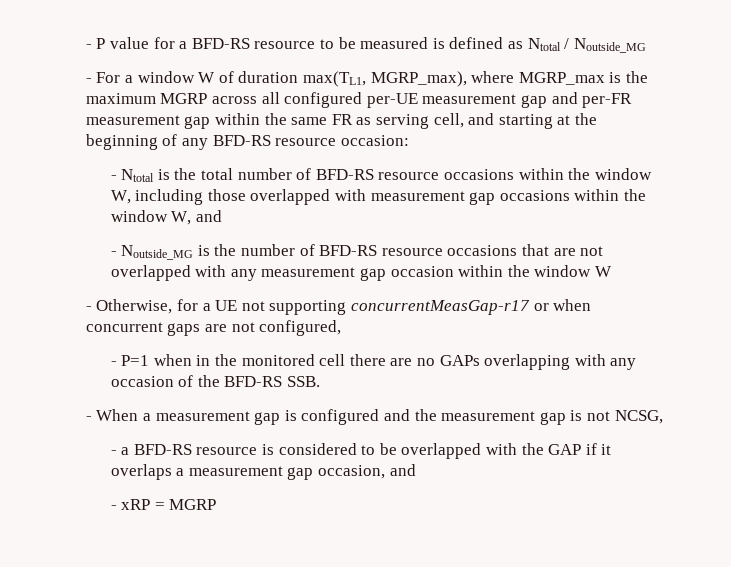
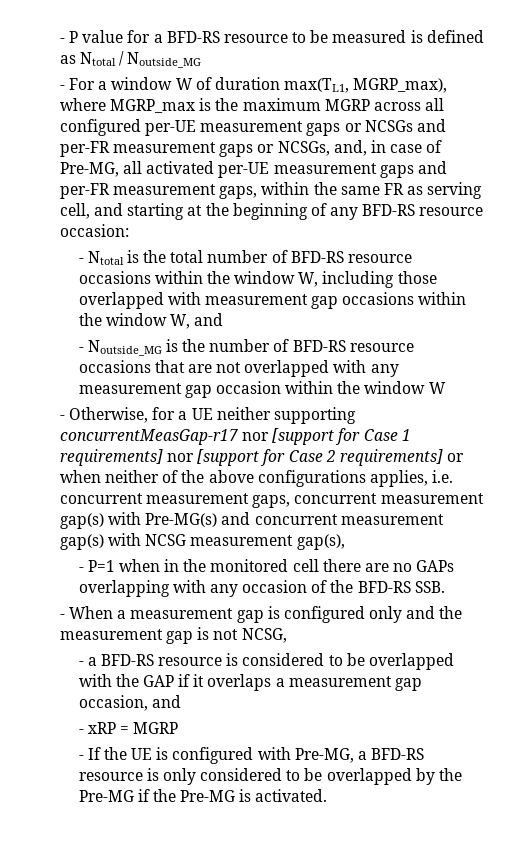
- - For a window W of duration max(TL1, MGRP_max), where MGRP_max is the maximum MGRP across all configured per-UE measurement gap and per-FR measurement gap within the same FR as serving cell, and starting at the beginning of any BFD-RS resource occasion:
+ - For a window W of duration max(TL1, MGRP_max), where MGRP_max is the maximum MGRP across all configured per-UE measurement gaps or NCSGs and per-FR measurement gaps or NCSGs, and, in case of Pre-MG, all activated per-UE measurement gaps and per-FR measurement gaps, within the same FR as serving cell, and starting at the beginning of any BFD-RS resource occasion:
- - Otherwise, for a UE not supporting concurrentMeasGap-r17 or when concurrent gaps are not configured,
+ - Otherwise, for a UE neither supporting concurrentMeasGap-r17 nor [support for Case 1 requirements] nor [support for Case 2 requirements] or when neither of the above configurations applies, i.e. concurrent measurement gaps, concurrent measurement gap(s) with Pre-MG(s) and concurrent measurement gap(s) with NCSG measurement gap(s),
- - When a measurement gap is configured and the measurement gap is not NCSG,
+ - When a measurement gap is configured only and the measurement gap is not NCSG,
+ - If the UE is configured with Pre-MG, a BFD-RS resource is only considered to be overlapped by the Pre-MG if the Pre-MG is activated.

